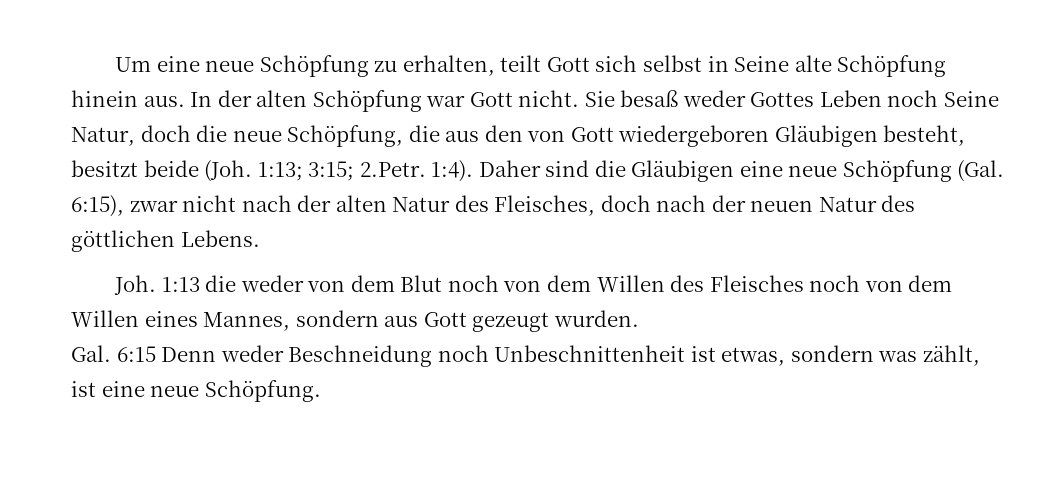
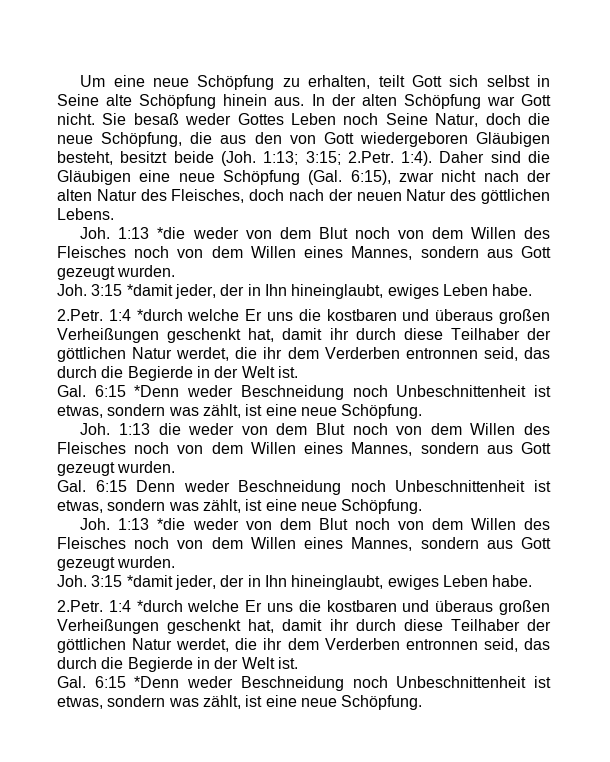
  Daher sind die Gläubigen eine neue Schöpfung (Gal. 6:15), zwar nicht nach der alten Natur des Fleisches, doch nach der neuen Natur des göttlichen Lebens.
+ Joh. 1:13 *die weder von dem Blut noch von dem Willen des Fleisches noch von dem Willen eines Mannes, sondern aus Gott gezeugt wurden.
+ Joh. 3:15 *damit jeder, der in Ihn hineinglaubt, ewiges Leben habe.
+ 2.Petr. 1:4 *durch welche Er uns die kostbaren und überaus großen Verheißungen geschenkt hat, damit ihr durch diese Teilhaber der göttlichen Natur werdet, die ihr dem Verderben entronnen seid, das durch die Begierde in der Welt ist.
+ Gal. 6:15 *Denn weder Beschneidung noch Unbeschnittenheit ist etwas, sondern was zählt, ist eine neue Schöpfung.
  Gal. 6:15 Denn weder Beschneidung noch Unbeschnittenheit ist etwas, sondern was zählt, ist eine neue Schöpfung.
+ Joh. 1:13 *die weder von dem Blut noch von dem Willen des Fleisches noch von dem Willen eines Mannes, sondern aus Gott gezeugt wurden.
+ Joh. 3:15 *damit jeder, der in Ihn hineinglaubt, ewiges Leben habe.
+ 2.Petr. 1:4 *durch welche Er uns die kostbaren und überaus großen Verheißungen geschenkt hat, damit ihr durch diese Teilhaber der göttlichen Natur werdet, die ihr dem Verderben entronnen seid, das durch die Begierde in der Welt ist.
+ Gal. 6:15 *Denn weder Beschneidung noch Unbeschnittenheit ist etwas, sondern was zählt, ist eine neue Schöpfung.

